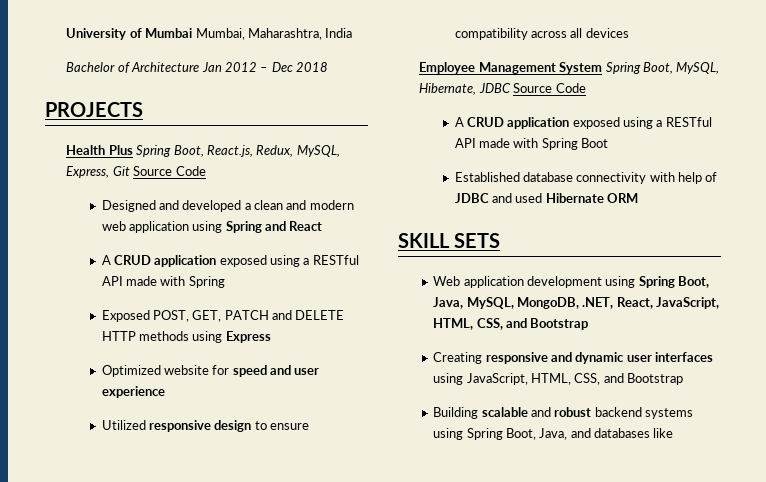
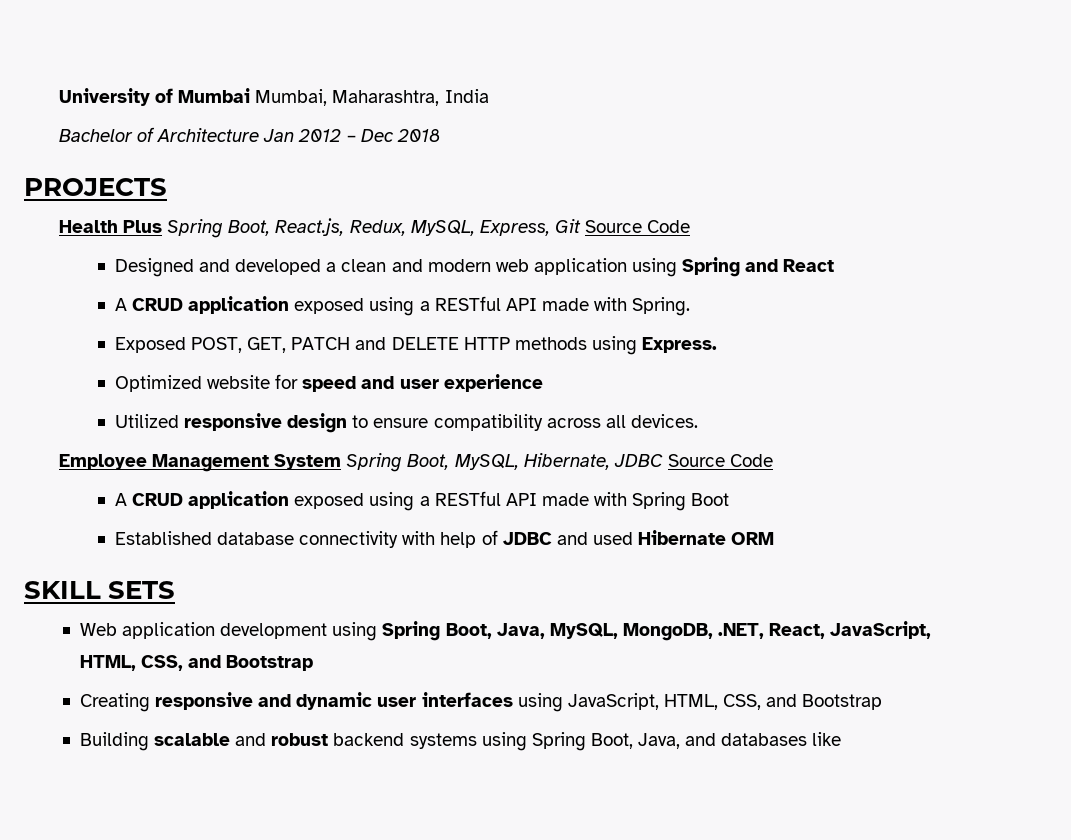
  Designed and developed a clean and modern web application using Spring and React
- A CRUD application exposed using a RESTful API made with Spring
+ A CRUD application exposed using a RESTful API made with Spring.
- Exposed POST, GET, PATCH and DELETE HTTP methods using Express
+ Exposed POST, GET, PATCH and DELETE HTTP methods using Express.
- Utilized responsive design to ensure compatibility across all devices
+ Utilized responsive design to ensure compatibility across all devices.

